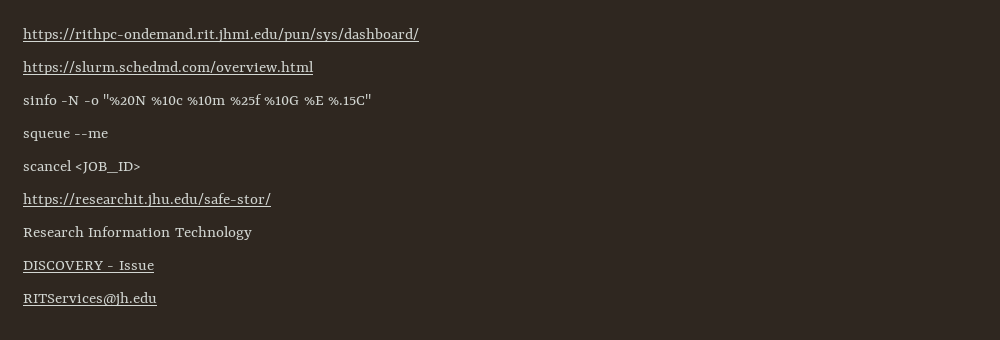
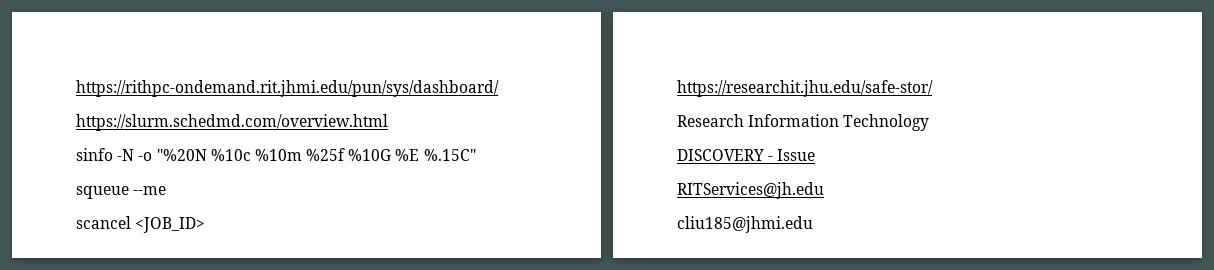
+ cliu185@jhmi.edu

